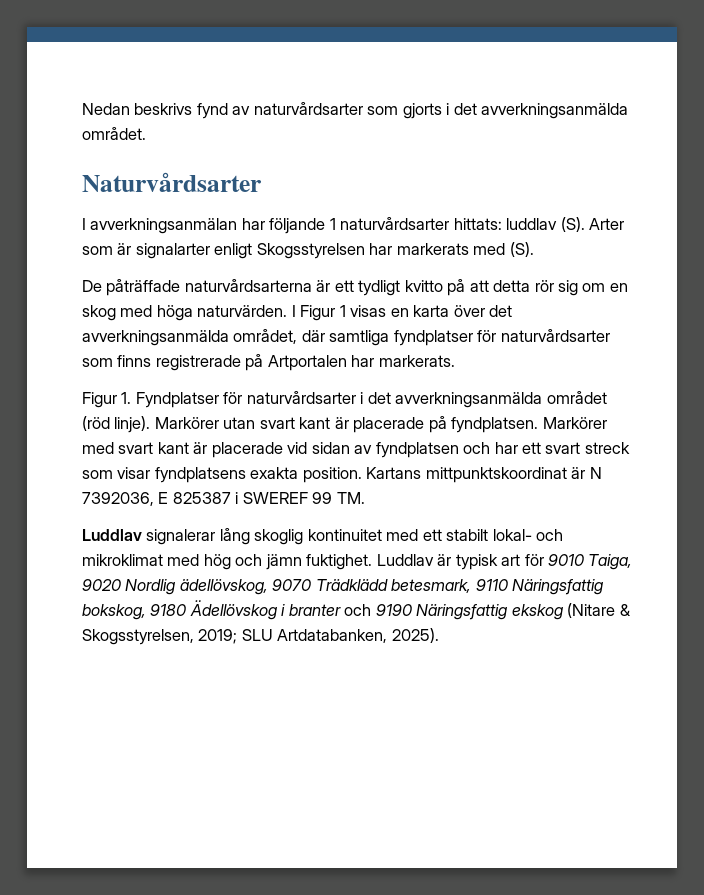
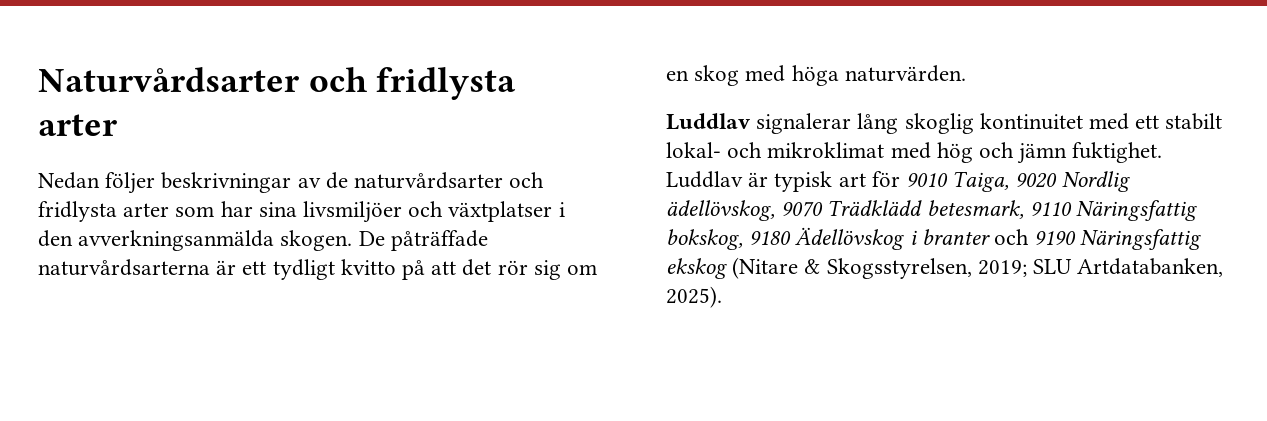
- Nedan beskrivs fynd av naturvårdsarter som gjorts i det avverkningsanmälda området.
- Naturvårdsarter
- I avverkningsanmälan har följande 1 naturvårdsarter hittats: luddlav (S). Arter som är signalarter enligt Skogsstyrelsen har markerats med (S).
- De påträffade naturvårdsarterna är ett tydligt kvitto på att detta rör sig om en skog med höga naturvärden. I Figur 1 visas en karta över det avverkningsanmälda området, där samtliga fyndplatser för naturvårdsarter som finns registrerade på Artportalen har markerats.
- Figur 1. Fyndplatser för naturvårdsarter i det avverkningsanmälda området (röd linje). Markörer utan svart kant är placerade på fyndplatsen. Markörer med svart kant är placerade vid sidan av fyndplatsen och har ett svart streck som visar fyndplatsens exakta position. Kartans mittpunktskoordinat är N 7392036, E 825387 i SWEREF 99 TM.
+ Naturvårdsarter och fridlysta arter
+ Nedan följer beskrivningar av de naturvårdsarter och fridlysta arter som har sina livsmiljöer och växtplatser i den avverkningsanmälda skogen. De påträffade naturvårdsarterna är ett tydligt kvitto på att det rör sig om en skog med höga naturvärden.

